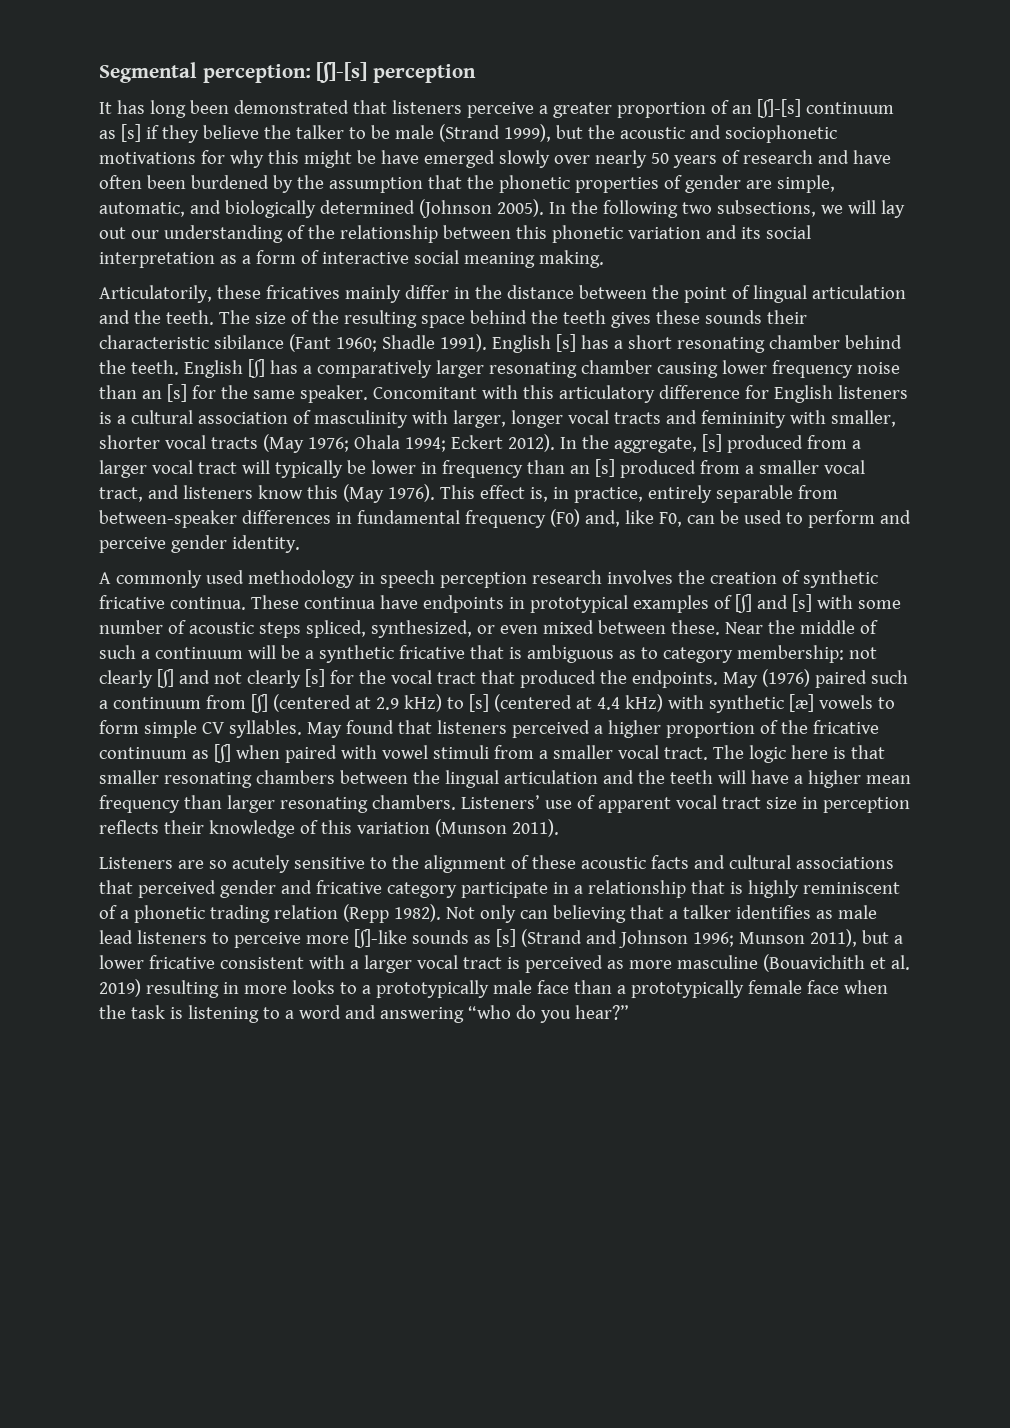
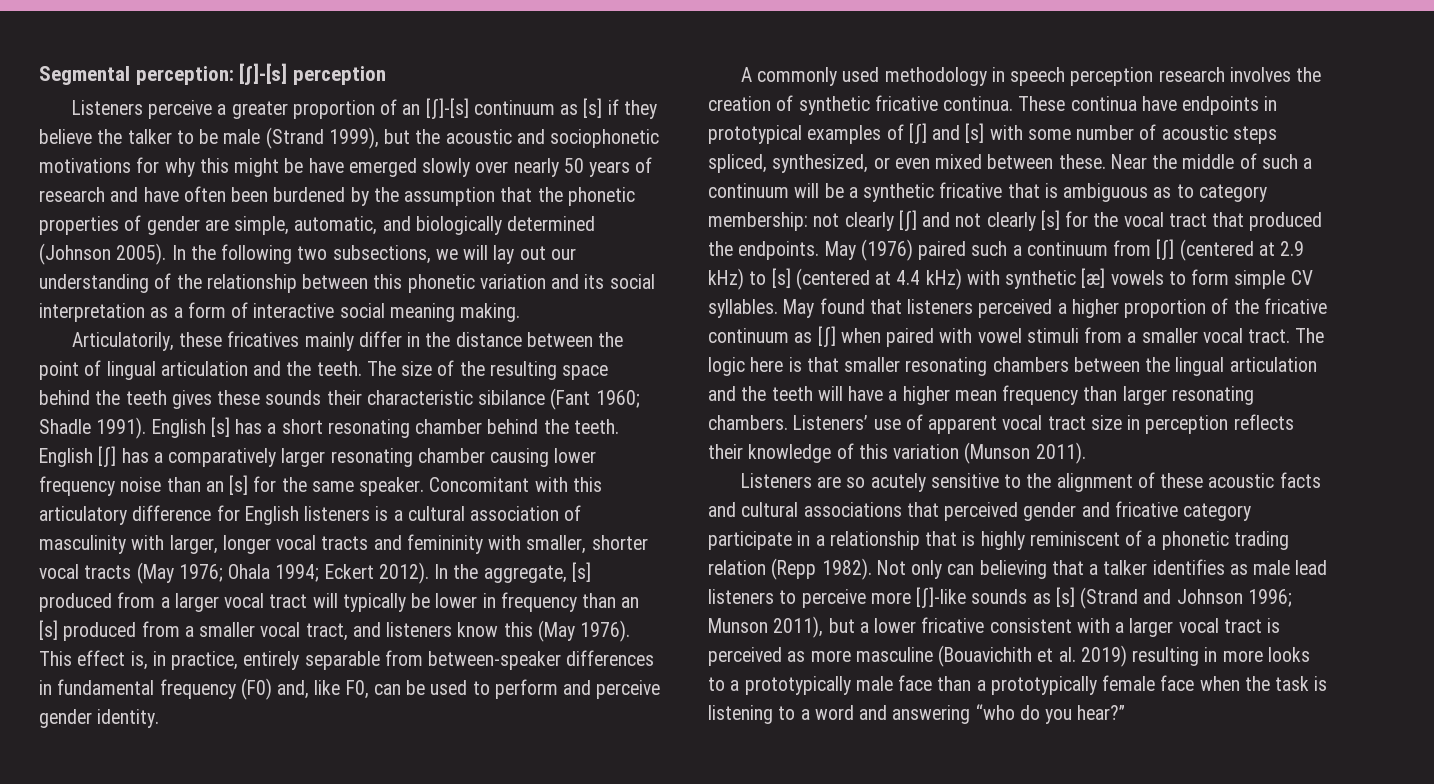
- It has long been demonstrated that listeners perceive a greater proportion of an [ʃ]-[s] continuum as [s] if they believe the talker to be male (Strand 1999), but the acoustic and sociophonetic motivations for why this might be have emerged slowly over nearly 50 years of research and have often been burdened by the assumption that the phonetic properties of gender are simple, automatic, and biologically determined (Johnson 2005).
+ Listeners perceive a greater proportion of an [ʃ]-[s] continuum as [s] if they believe the talker to be male (Strand 1999), but the acoustic and sociophonetic motivations for why this might be have emerged slowly over nearly 50 years of research and have often been burdened by the assumption that the phonetic properties of gender are simple, automatic, and biologically determined (Johnson 2005).

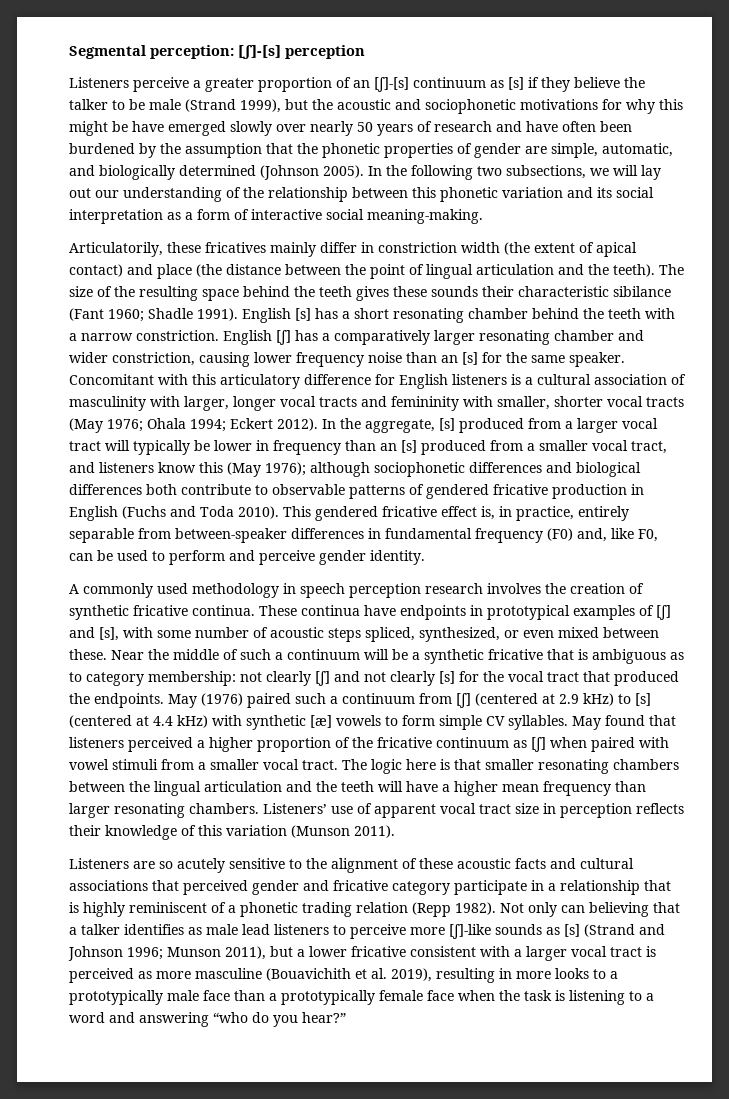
- In the following two subsections, we will lay out our understanding of the relationship between this phonetic variation and its social interpretation as a form of interactive social meaning making.
+ In the following two subsections, we will lay out our understanding of the relationship between this phonetic variation and its social interpretation as a form of interactive social meaning-making.
- Articulatorily, these fricatives mainly differ in the distance between the point of lingual articulation and the teeth.
+ Articulatorily, these fricatives mainly differ in constriction width (the extent of apical contact) and place (the distance between the point of lingual articulation and the teeth).
- English [s] has a short resonating chamber behind the teeth.
+ English [s] has a short resonating chamber behind the teeth with a narrow constriction.
- English [ʃ] has a comparatively larger resonating chamber causing lower frequency noise than an [s] for the same speaker.
+ English [ʃ] has a comparatively larger resonating chamber and wider constriction, causing lower frequency noise than an [s] for the same speaker.
- In the aggregate, [s] produced from a larger vocal tract will typically be lower in frequency than an [s] produced from a smaller vocal tract, and listeners know this (May 1976). This effect is, in practice, entirely separable from between-speaker differences in fundamental frequency (F0) and, like F0, can be used to perform and perceive gender identity.
+ In the aggregate, [s] produced from a larger vocal tract will typically be lower in frequency than an [s] produced from a smaller vocal tract, and listeners know this (May 1976); although sociophonetic differences and biological differences both contribute to observable patterns of gendered fricative production in English (Fuchs and Toda 2010). This gendered fricative effect is, in practice, entirely separable from between-speaker differences in fundamental frequency (F0) and, like F0, can be used to perform and perceive gender identity.
- These continua have endpoints in prototypical examples of [ʃ] and [s] with some number of acoustic steps spliced, synthesized, or even mixed between these.
+ These continua have endpoints in prototypical examples of [ʃ] and [s], with some number of acoustic steps spliced, synthesized, or even mixed between these.
- Munson 2011), but a lower fricative consistent with a larger vocal tract is perceived as more masculine (Bouavichith et al. 2019) resulting in more looks to a prototypically male face than a prototypically female face when the task is listening to a word and answering “who do you hear?”
+ Munson 2011), but a lower fricative consistent with a larger vocal tract is perceived as more masculine (Bouavichith et al. 2019), resulting in more looks to a prototypically male face than a prototypically female face when the task is listening to a word and answering “who do you hear?”

